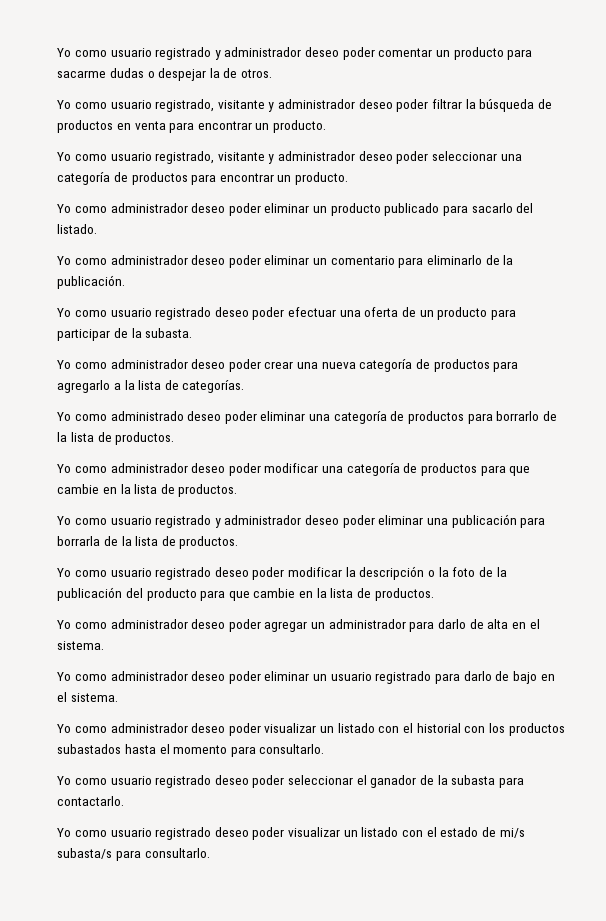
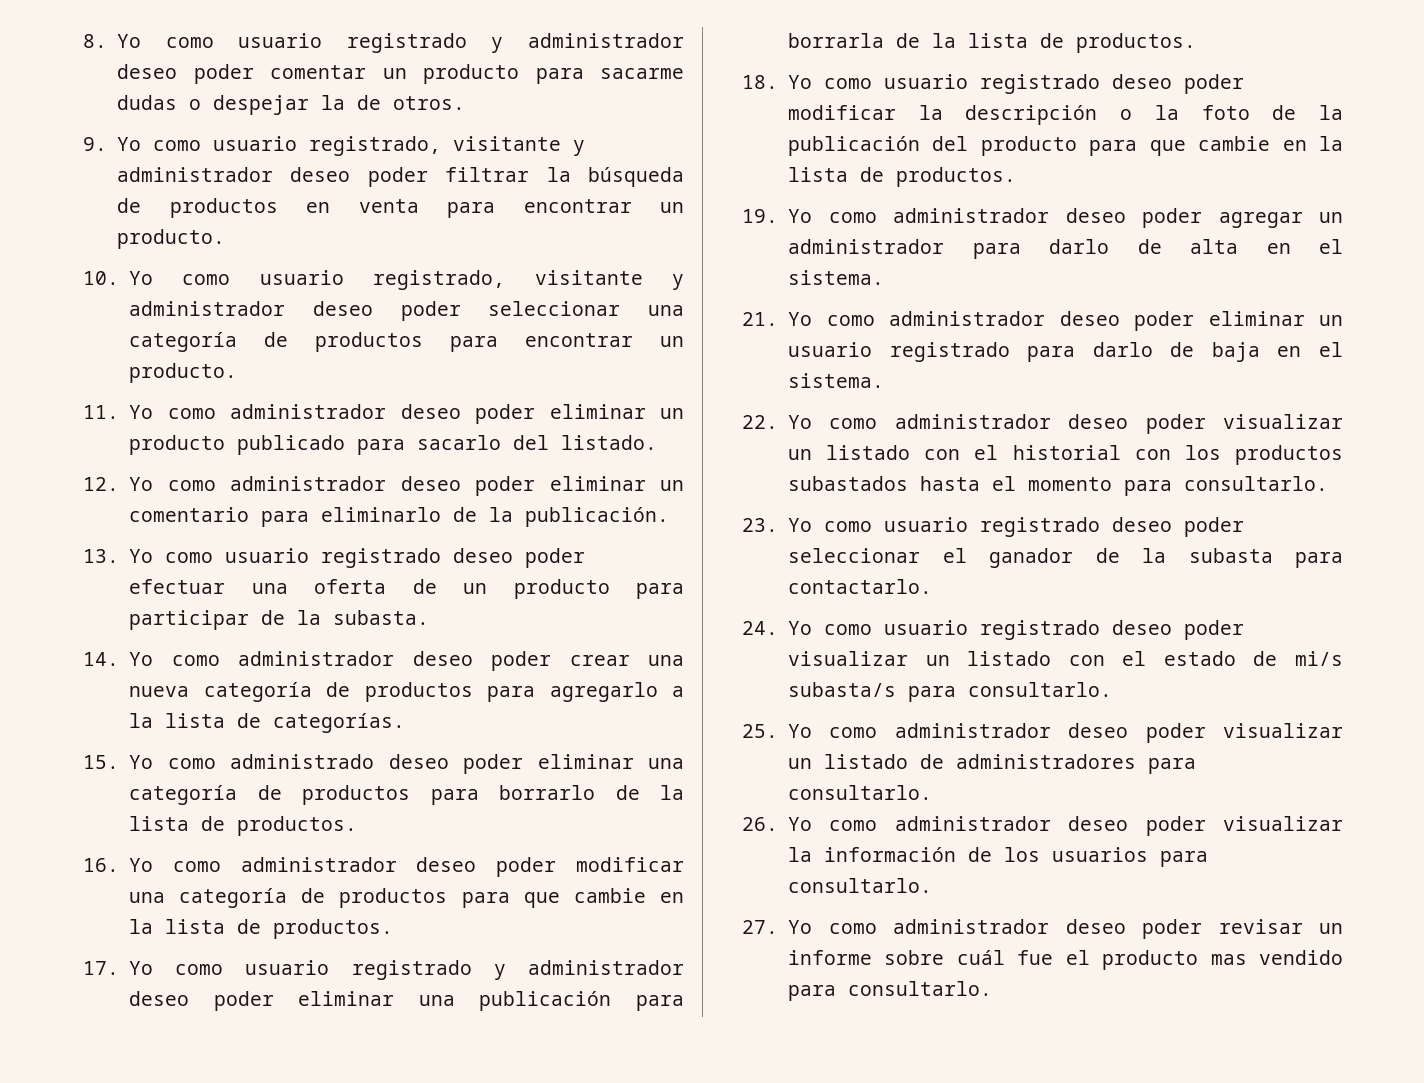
- Yo como usuario registrado y administrador deseo poder comentar un producto para sacarme dudas o despejar la de otros.
+ 8. Yo como usuario registrado y administrador deseo poder comentar un producto para sacarme dudas o despejar la de otros.
- Yo como usuario registrado, visitante y administrador deseo poder filtrar la búsqueda de productos en venta para encontrar un producto.
+ 9. Yo como usuario registrado, visitante y administrador deseo poder filtrar la búsqueda de productos en venta para encontrar un producto.
- Yo como usuario registrado, visitante y administrador deseo poder seleccionar una categoría de productos para encontrar un producto.
+ 10. Yo como usuario registrado, visitante y administrador deseo poder seleccionar una categoría de productos para encontrar un producto.
- Yo como administrador deseo poder eliminar un producto publicado para sacarlo del listado.
+ 11. Yo como administrador deseo poder eliminar un producto publicado para sacarlo del listado.
- Yo como administrador deseo poder eliminar un comentario para eliminarlo de la publicación.
+ 12. Yo como administrador deseo poder eliminar un comentario para eliminarlo de la publicación.
- Yo como usuario registrado deseo poder efectuar una oferta de un producto para participar de la subasta.
+ 13. Yo como usuario registrado deseo poder efectuar una oferta de un producto para participar de la subasta.
- Yo como administrador deseo poder crear una nueva categoría de productos para agregarlo a la lista de categorías.
+ 14. Yo como administrador deseo poder crear una nueva categoría de productos para agregarlo a la lista de categorías.
- Yo como administrado deseo poder eliminar una categoría de productos para borrarlo de la lista de productos.
+ 15. Yo como administrado deseo poder eliminar una categoría de productos para borrarlo de la lista de productos.
- Yo como administrador deseo poder modificar una categoría de productos para que cambie en la lista de productos.
+ 16. Yo como administrador deseo poder modificar una categoría de productos para que cambie en la lista de productos.
- Yo como usuario registrado y administrador deseo poder eliminar una publicación para borrarla de la lista de productos.
+ 17. Yo como usuario registrado y administrador deseo poder eliminar una publicación para borrarla de la lista de productos.
- Yo como usuario registrado deseo poder modificar la descripción o la foto de la publicación del producto para que cambie en la lista de productos.
+ 18. Yo como usuario registrado deseo poder modificar la descripción o la foto de la publicación del producto para que cambie en la lista de productos.
- Yo como administrador deseo poder agregar un administrador para darlo de alta en el sistema.
+ 19. Yo como administrador deseo poder agregar un administrador para darlo de alta en el sistema.
- Yo como administrador deseo poder eliminar un usuario registrado para darlo de bajo en el sistema.
- Yo como administrador deseo poder visualizar un listado con el historial con los productos subastados hasta el momento para consultarlo.
+ 21. Yo como administrador deseo poder eliminar un usuario registrado para darlo de baja en el sistema.
+ 22. Yo como administrador deseo poder visualizar un listado con el historial con los productos subastados hasta el momento para consultarlo.
- Yo como usuario registrado deseo poder seleccionar el ganador de la subasta para contactarlo.
+ 23. Yo como usuario registrado deseo poder seleccionar el ganador de la subasta para contactarlo.
- Yo como usuario registrado deseo poder visualizar un listado con el estado de mi/s subasta/s para consultarlo.
+ 24. Yo como usuario registrado deseo poder visualizar un listado con el estado de mi/s subasta/s para consultarlo.
+ 25. Yo como administrador deseo poder visualizar un listado de administradores para consultarlo.
+ 26. Yo como administrador deseo poder visualizar la información de los usuarios para consultarlo.
+ 27. Yo como administrador deseo poder revisar un informe sobre cuál fue el producto mas vendido para consultarlo.

